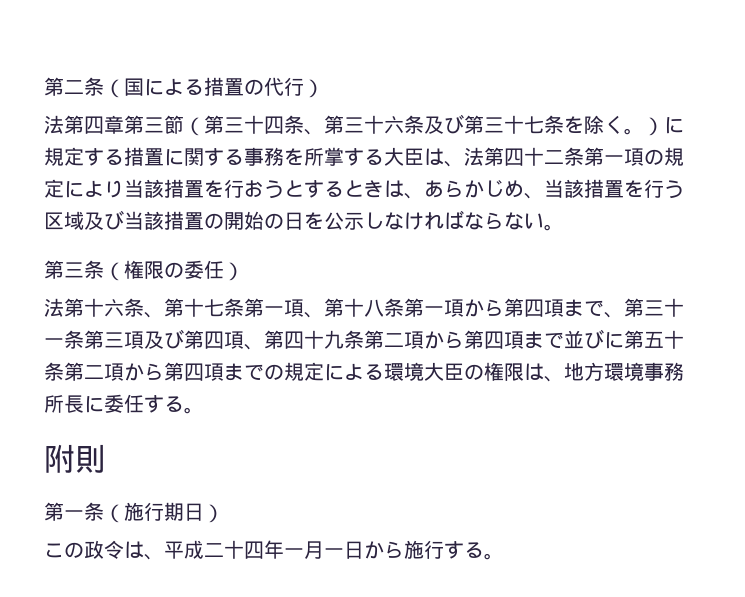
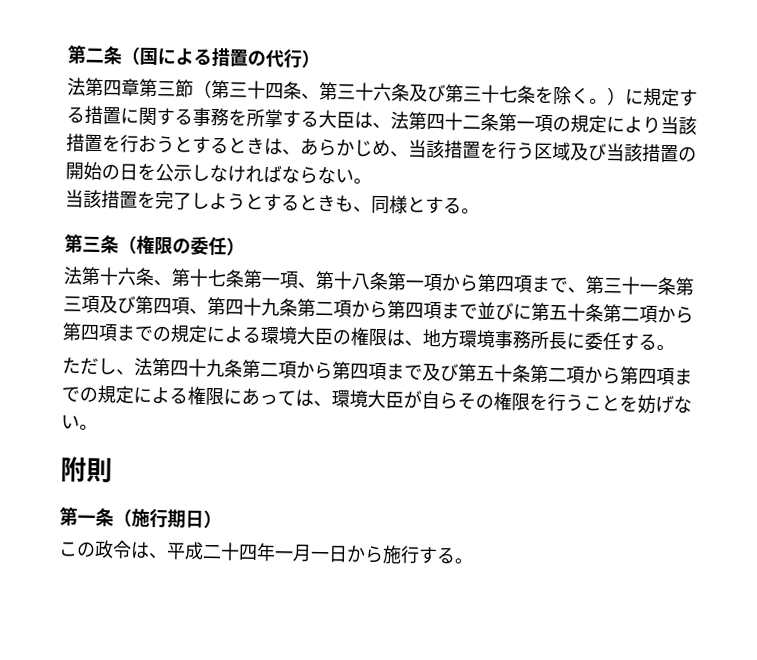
+ 当該措置を完了しようとするときも、同様とする。
+ ただし、法第四十九条第二項から第四項まで及び第五十条第二項から第四項までの規定による権限にあっては、環境大臣が自らその権限を行うことを妨げない。

